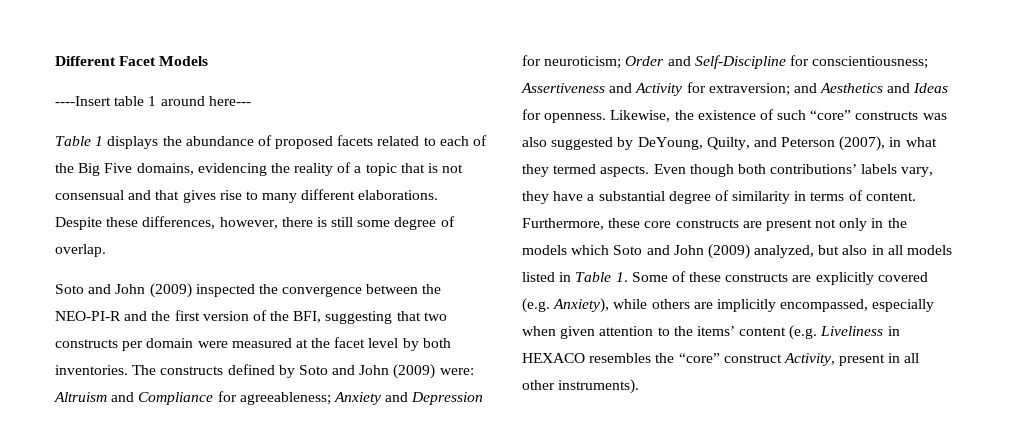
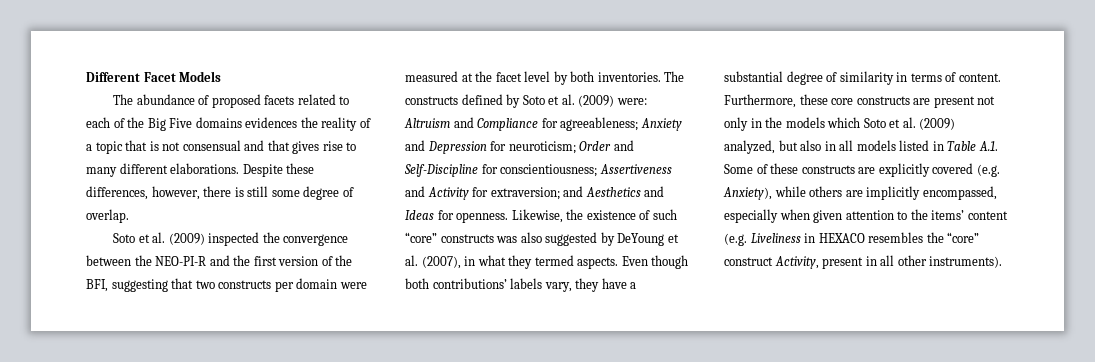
- ----Insert table 1 around here---
- Table 1 displays the abundance of proposed facets related to each of the Big Five domains, evidencing the reality of a topic that is not consensual and that gives rise to many different elaborations.
+ The abundance of proposed facets related to each of the Big Five domains evidences the reality of a topic that is not consensual and that gives rise to many different elaborations.
- Soto and John (2009) inspected the convergence between the NEO-PI-R and the first version of the BFI, suggesting that two constructs per domain were measured at the facet level by both inventories.
+ Soto et al. (2009) inspected the convergence between the NEO-PI-R and the first version of the BFI, suggesting that two constructs per domain were measured at the facet level by both inventories.
- The constructs defined by Soto and John (2009) were: Altruism and Compliance for agreeableness; Anxiety and Depression for neuroticism; Order and Self-Discipline for conscientiousness; Assertiveness and Activity for extraversion; and Aesthetics and Ideas for openness.
+ The constructs defined by Soto et al. (2009) were: Altruism and Compliance for agreeableness; Anxiety and Depression for neuroticism; Order and Self-Discipline for conscientiousness; Assertiveness and Activity for extraversion; and Aesthetics and Ideas for openness.
- Likewise, the existence of such “core” constructs was also suggested by DeYoung, Quilty, and Peterson (2007), in what they termed aspects.
+ Likewise, the existence of such “core” constructs was also suggested by DeYoung et al. (2007), in what they termed aspects.
- Furthermore, these core constructs are present not only in the models which Soto and John (2009) analyzed, but also in all models listed in Table 1. Some of these constructs are explicitly covered (e.g. Anxiety), while others are implicitly encompassed, especially when given attention to the items’ content (e.g. Liveliness in HEXACO resembles the “core” construct Activity, present in all other instruments).
+ Furthermore, these core constructs are present not only in the models which Soto et al. (2009) analyzed, but also in all models listed in Table A.1. Some of these constructs are explicitly covered (e.g. Anxiety), while others are implicitly encompassed, especially when given attention to the items’ content (e.g. Liveliness in HEXACO resembles the “core” construct Activity, present in all other instruments).

